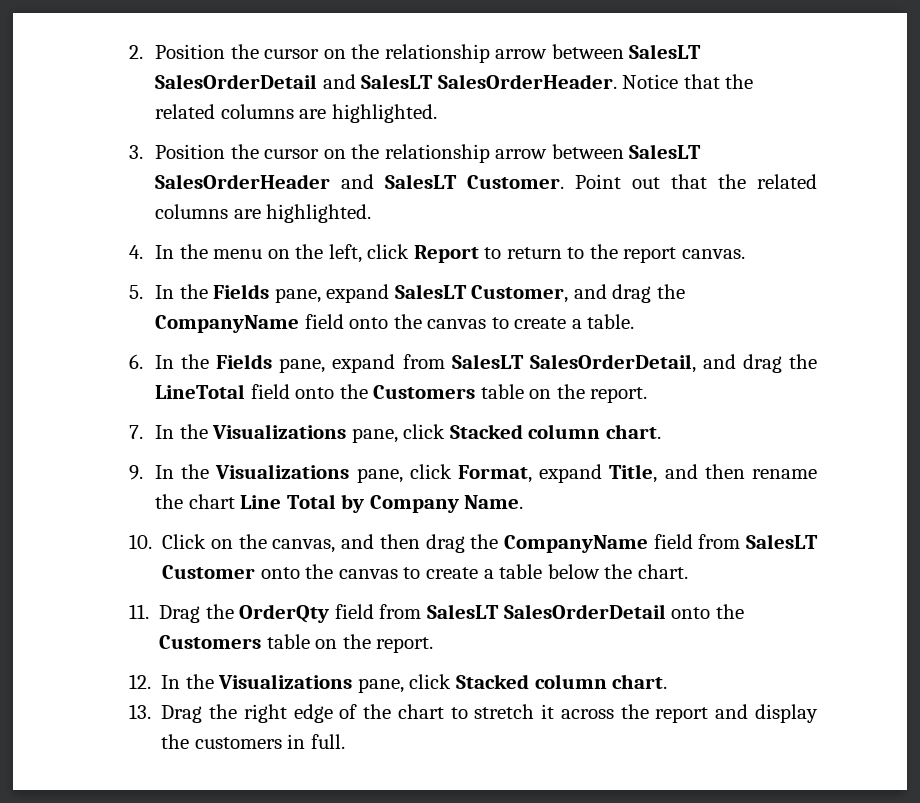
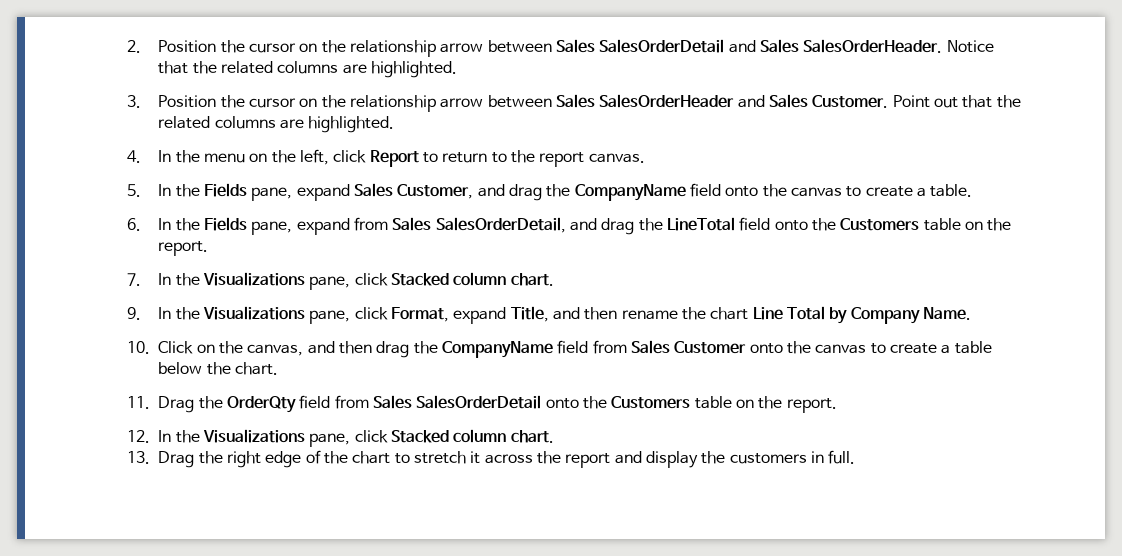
- 2. Position the cursor on the relationship arrow between SalesLT SalesOrderDetail and SalesLT SalesOrderHeader.
+ 2. Position the cursor on the relationship arrow between Sales SalesOrderDetail and Sales SalesOrderHeader.
- 3. Position the cursor on the relationship arrow between SalesLT SalesOrderHeader and SalesLT Customer.
+ 3. Position the cursor on the relationship arrow between Sales SalesOrderHeader and Sales Customer.
- 5. In the Fields pane, expand SalesLT Customer, and drag the CompanyName field onto the canvas to create a table.
+ 5. In the Fields pane, expand Sales Customer, and drag the CompanyName field onto the canvas to create a table.
- 6. In the Fields pane, expand from SalesLT SalesOrderDetail, and drag the LineTotal field onto the Customers table on the report.
+ 6. In the Fields pane, expand from Sales SalesOrderDetail, and drag the LineTotal field onto the Customers table on the report.
- 10. Click on the canvas, and then drag the CompanyName field from SalesLT Customer onto the canvas to create a table below the chart.
+ 10. Click on the canvas, and then drag the CompanyName field from Sales Customer onto the canvas to create a table below the chart.
- 11. Drag the OrderQty field from SalesLT SalesOrderDetail onto the Customers table on the report.
+ 11. Drag the OrderQty field from Sales SalesOrderDetail onto the Customers table on the report.

